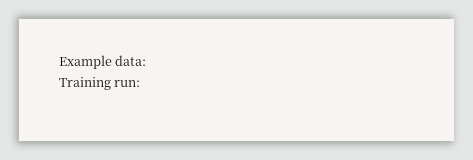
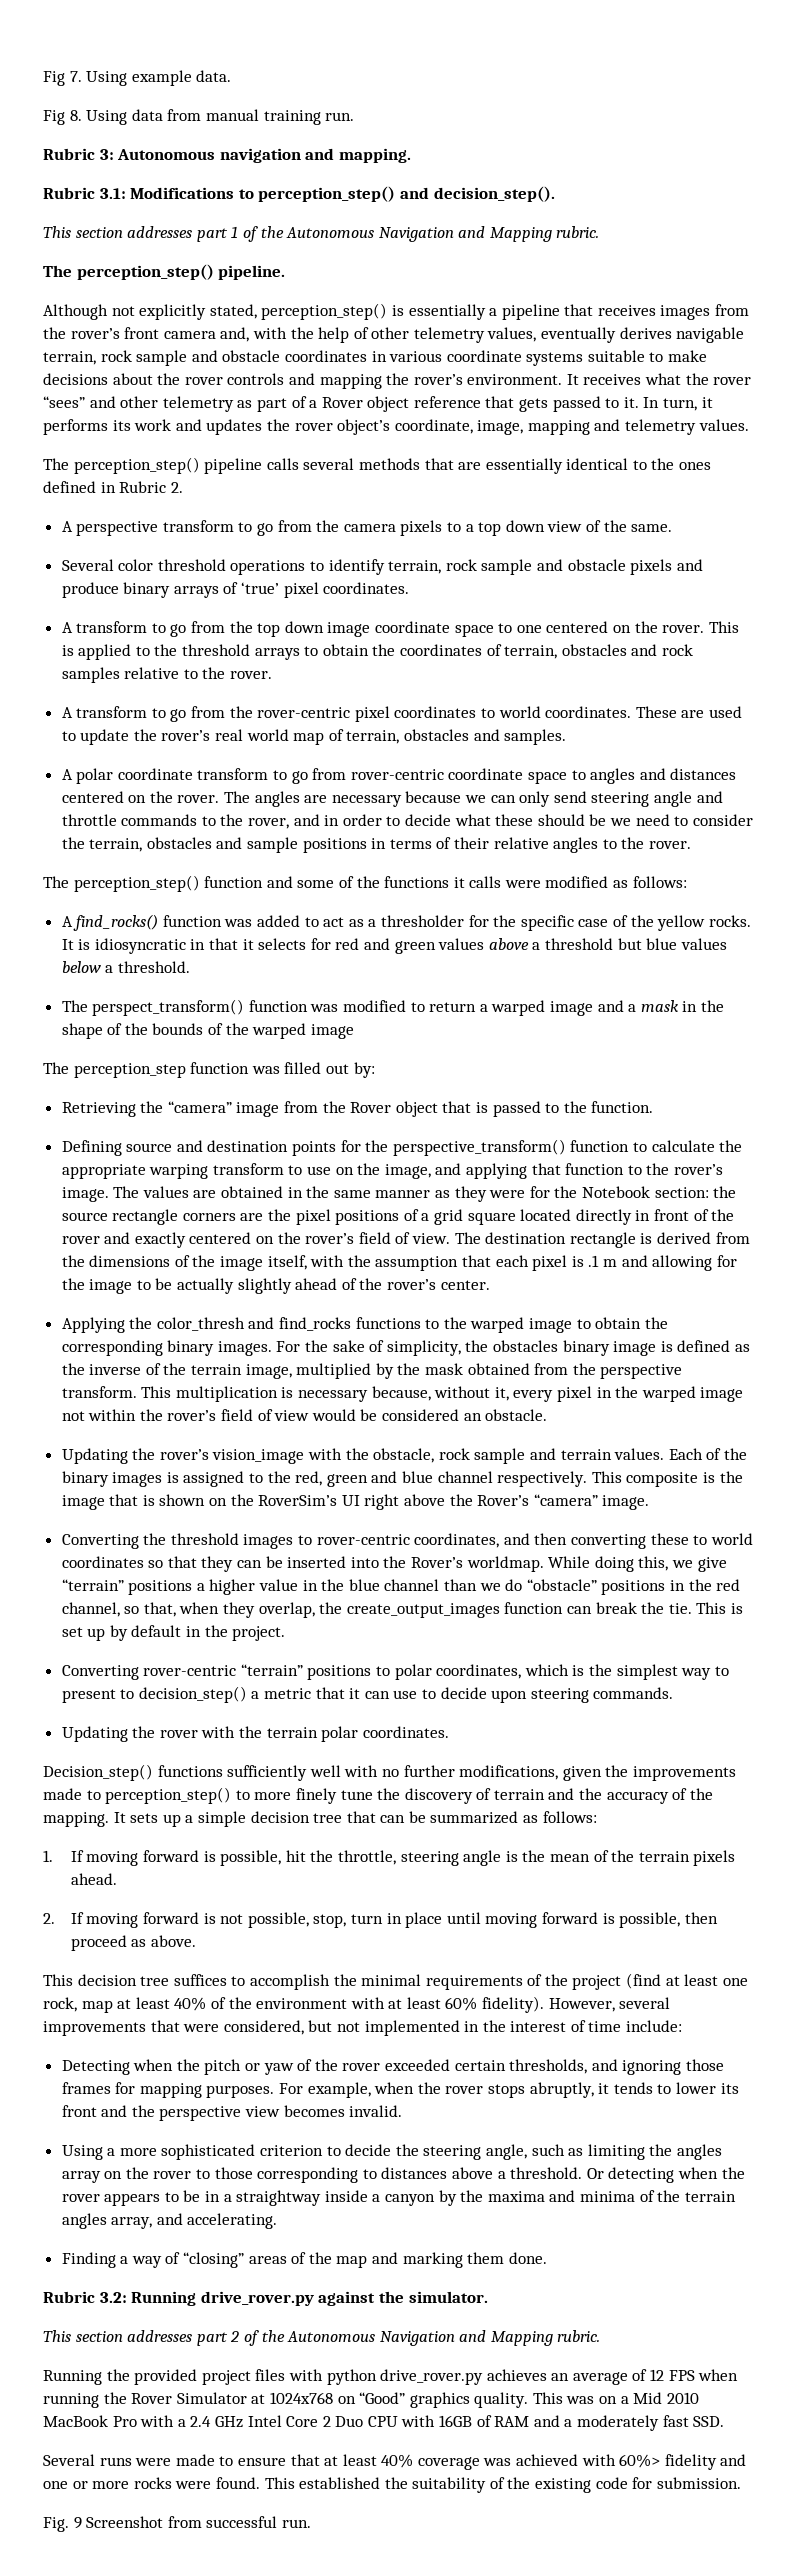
- Example data:
- Training run:
+ Fig 7. Using example data.
+ Fig 8. Using data from manual training run.
+ Rubric 3: Autonomous navigation and mapping.
+ Rubric 3.1: Modifications to perception_step() and decision_step().
+ This section addresses part 1 of the Autonomous Navigation and Mapping rubric.
+ The perception_step() pipeline.
+ Although not explicitly stated, perception_step() is essentially a pipeline that receives images from the rover’s front camera and, with the help of other telemetry values, eventually derives navigable terrain, rock sample and obstacle coordinates in various coordinate systems suitable to make decisions about the rover controls and mapping the rover’s environment. It receives what the rover “sees” and other telemetry as part of a Rover object reference that gets passed to it. In turn, it performs its work and updates the rover object’s coordinate, image, mapping and telemetry values.
+ The perception_step() pipeline calls several methods that are essentially identical to the ones defined in Rubric 2.
+ A perspective transform to go from the camera pixels to a top down view of the same.
+ Several color threshold operations to identify terrain, rock sample and obstacle pixels and produce binary arrays of ‘true’ pixel coordinates.
+ A transform to go from the top down image coordinate space to one centered on the rover. This is applied to the threshold arrays to obtain the coordinates of terrain, obstacles and rock samples relative to the rover.
+ A transform to go from the rover-centric pixel coordinates to world coordinates. These are used to update the rover’s real world map of terrain, obstacles and samples.
+ A polar coordinate transform to go from rover-centric coordinate space to angles and distances centered on the rover. The angles are necessary because we can only send steering angle and throttle commands to the rover, and in order to decide what these should be we need to consider the terrain, obstacles and sample positions in terms of their relative angles to the rover.
+ The perception_step() function and some of the functions it calls were modified as follows:
+ A find_rocks() function was added to act as a thresholder for the specific case of the yellow rocks. It is idiosyncratic in that it selects for red and green values above a threshold but blue values below a threshold.
+ The perspect_transform() function was modified to return a warped image and a mask in the shape of the bounds of the warped image
+ The perception_step function was filled out by:
+ Retrieving the “camera” image from the Rover object that is passed to the function.
+ Defining source and destination points for the perspective_transform() function to calculate the appropriate warping transform to use on the image, and applying that function to the rover’s image. The values are obtained in the same manner as they were for the Notebook section: the source rectangle corners are the pixel positions of a grid square located directly in front of the rover and exactly centered on the rover’s field of view. The destination rectangle is derived from the dimensions of the image itself, with the assumption that each pixel is .1 m and allowing for the image to be actually slightly ahead of the rover’s center.
+ Applying the color_thresh and find_rocks functions to the warped image to obtain the corresponding binary images. For the sake of simplicity, the obstacles binary image is defined as the inverse of the terrain image, multiplied by the mask obtained from the perspective transform. This multiplication is necessary because, without it, every pixel in the warped image not within the rover’s field of view would be considered an obstacle.
+ Updating the rover’s vision_image with the obstacle, rock sample and terrain values. Each of the binary images is assigned to the red, green and blue channel respectively. This composite is the image that is shown on the RoverSim’s UI right above the Rover’s “camera” image.
+ Converting the threshold images to rover-centric coordinates, and then converting these to world coordinates so that they can be inserted into the Rover’s worldmap. While doing this, we give “terrain” positions a higher value in the blue channel than we do “obstacle” positions in the red channel, so that, when they overlap, the create_output_images function can break the tie. This is set up by default in the project.
+ Converting rover-centric “terrain” positions to polar coordinates, which is the simplest way to present to decision_step() a metric that it can use to decide upon steering commands.
+ Updating the rover with the terrain polar coordinates.
+ Decision_step() functions sufficiently well with no further modifications, given the improvements made to perception_step() to more finely tune the discovery of terrain and the accuracy of the mapping. It sets up a simple decision tree that can be summarized as follows:
+ 1. If moving forward is possible, hit the throttle, steering angle is the mean of the terrain pixels ahead.
+ 2. If moving forward is not possible, stop, turn in place until moving forward is possible, then proceed as above.
+ This decision tree suffices to accomplish the minimal requirements of the project (find at least one rock, map at least 40% of the environment with at least 60% fidelity). However, several improvements that were considered, but not implemented in the interest of time include:
+ Detecting when the pitch or yaw of the rover exceeded certain thresholds, and ignoring those frames for mapping purposes. For example, when the rover stops abruptly, it tends to lower its front and the perspective view becomes invalid.
+ Using a more sophisticated criterion to decide the steering angle, such as limiting the angles array on the rover to those corresponding to distances above a threshold. Or detecting when the rover appears to be in a straightway inside a canyon by the maxima and minima of the terrain angles array, and accelerating.
+ Finding a way of “closing” areas of the map and marking them done.
+ Rubric 3.2: Running drive_rover.py against the simulator.
+ This section addresses part 2 of the Autonomous Navigation and Mapping rubric.
+ Running the provided project files with python drive_rover.py achieves an average of 12 FPS when running the Rover Simulator at 1024x768 on “Good” graphics quality. This was on a Mid 2010 MacBook Pro with a 2.4 GHz Intel Core 2 Duo CPU with 16GB of RAM and a moderately fast SSD.
+ Several runs were made to ensure that at least 40% coverage was achieved with 60%> fidelity and one or more rocks were found. This established the suitability of the existing code for submission.
+ Fig. 9 Screenshot from successful run.

